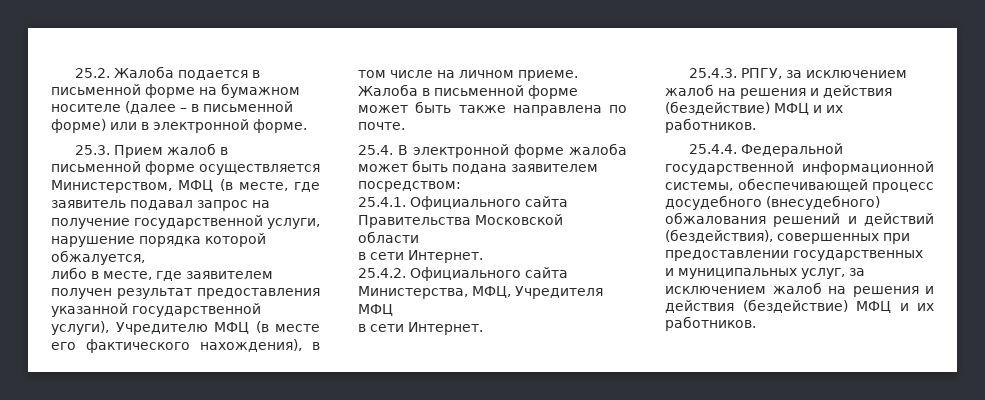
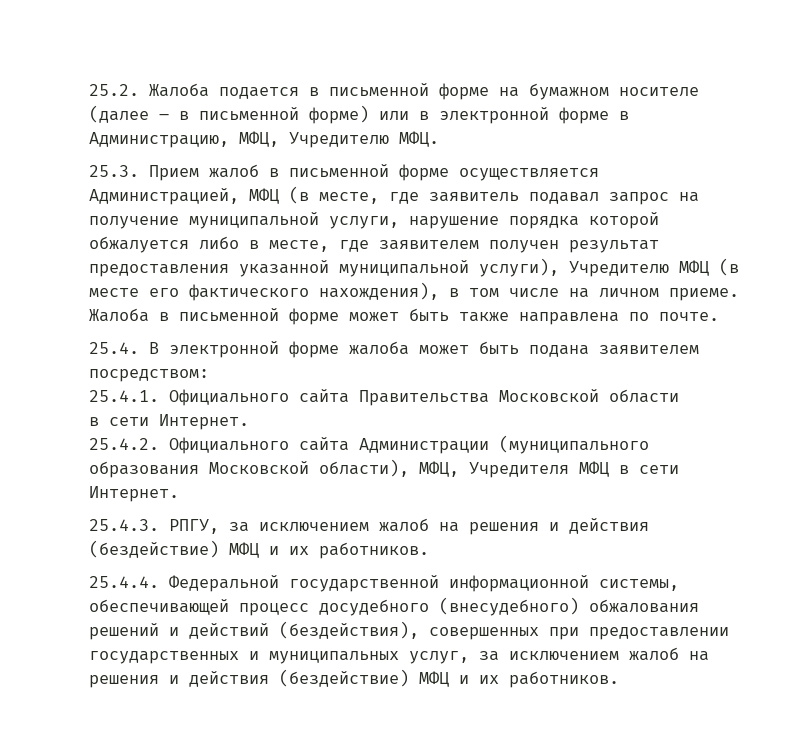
- 25.2. Жалоба подается в письменной форме на бумажном носителе (далее – в письменной форме) или в электронной форме.
+ 25.2. Жалоба подается в письменной форме на бумажном носителе (далее – в письменной форме) или в электронной форме в Администрацию, МФЦ, Учредителю МФЦ.
- 25.3. Прием жалоб в письменной форме осуществляется Министерством, МФЦ (в месте, где заявитель подавал запрос на получение государственной услуги, нарушение порядка которой обжалуется,
- либо в месте, где заявителем получен результат предоставления указанной государственной услуги), Учредителю МФЦ (в месте его фактического нахождения), в том числе на личном приеме.
+ 25.3. Прием жалоб в письменной форме осуществляется Администрацией, МФЦ (в месте, где заявитель подавал запрос на получение муниципальной услуги, нарушение порядка которой обжалуется либо в месте, где заявителем получен результат предоставления указанной муниципальной услуги), Учредителю МФЦ (в месте его фактического нахождения), в том числе на личном приеме.
- 25.4.2. Официального сайта Министерства, МФЦ, Учредителя МФЦ
- в сети Интернет.
+ 25.4.2. Официального сайта Администрации (муниципального образования Московской области), МФЦ, Учредителя МФЦ в сети Интернет.

